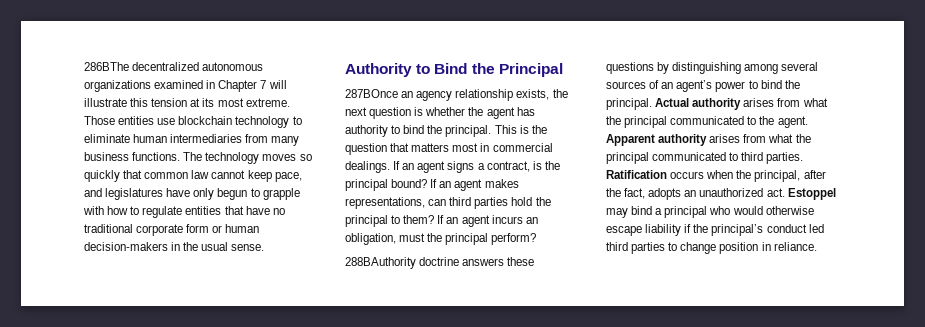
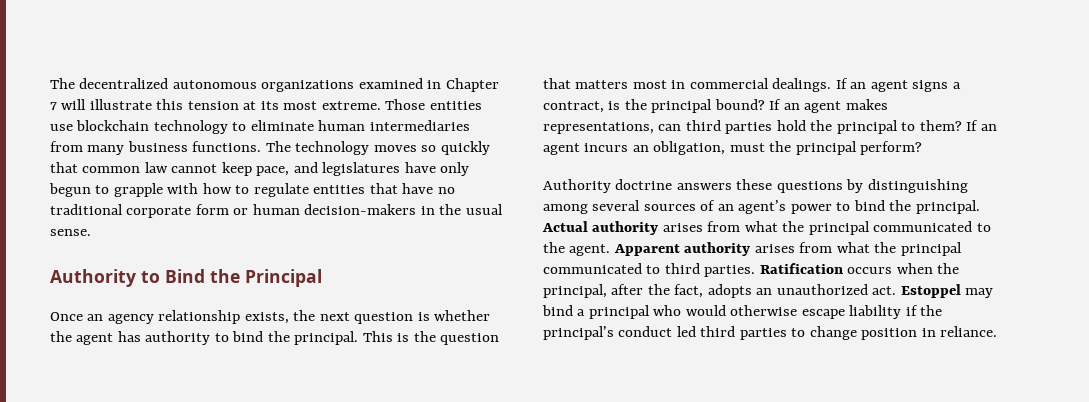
- 286BThe decentralized autonomous organizations examined in Chapter 7 will illustrate this tension at its most extreme.
+ The decentralized autonomous organizations examined in Chapter 7 will illustrate this tension at its most extreme.
- 287BOnce an agency relationship exists, the next question is whether the agent has authority to bind the principal.
+ Once an agency relationship exists, the next question is whether the agent has authority to bind the principal.
- 288BAuthority doctrine answers these questions by distinguishing among several sources of an agent’s power to bind the principal.
+ Authority doctrine answers these questions by distinguishing among several sources of an agent’s power to bind the principal.

